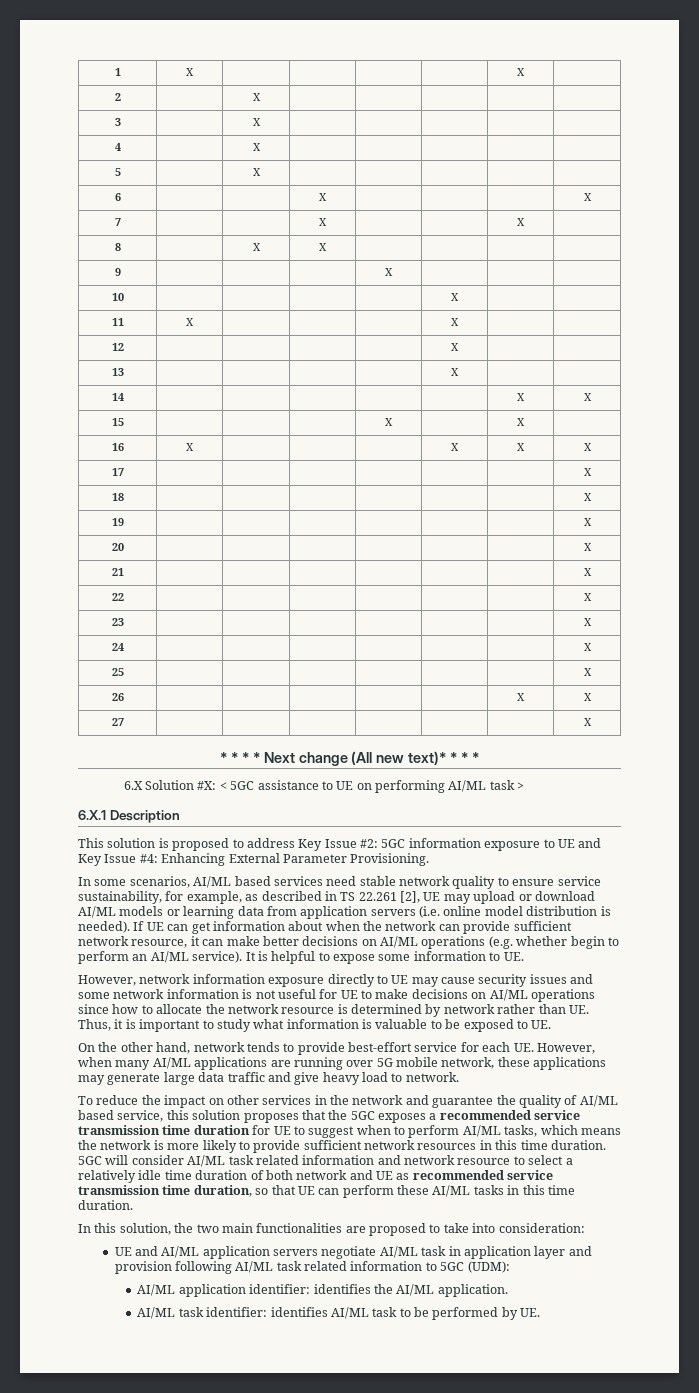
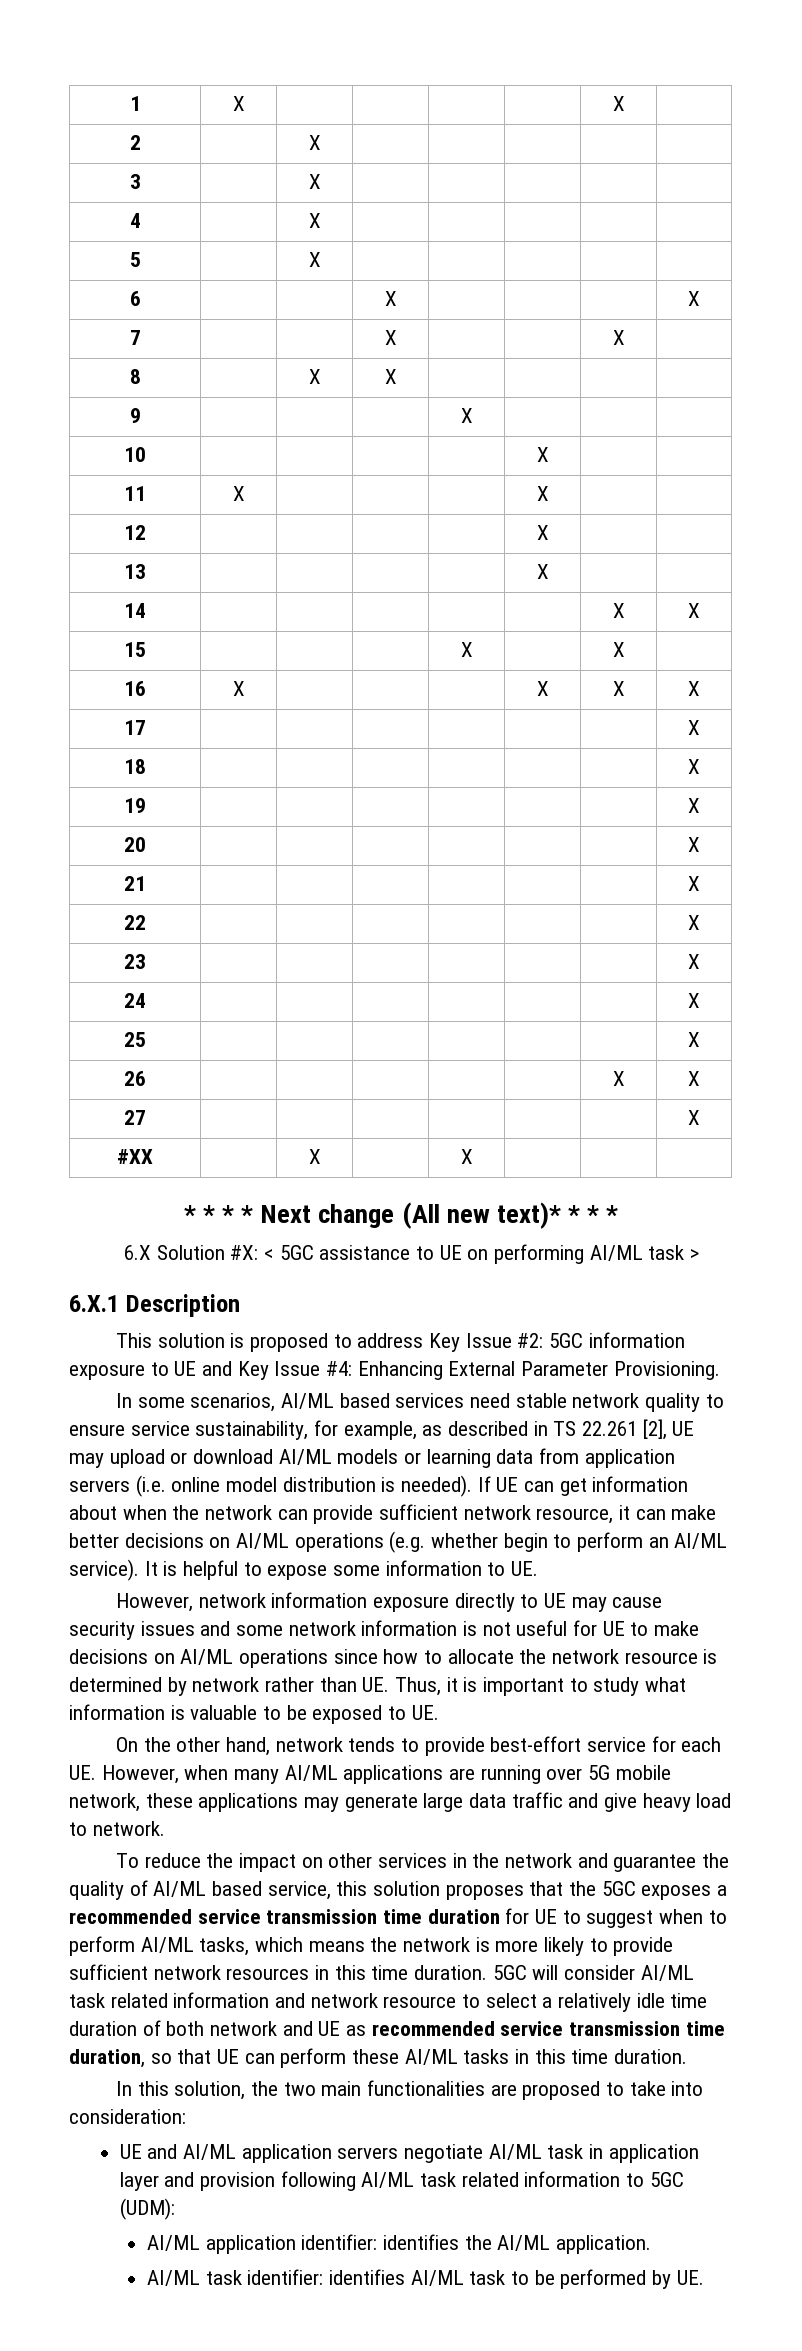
+ #XX | | X | | X | | |

